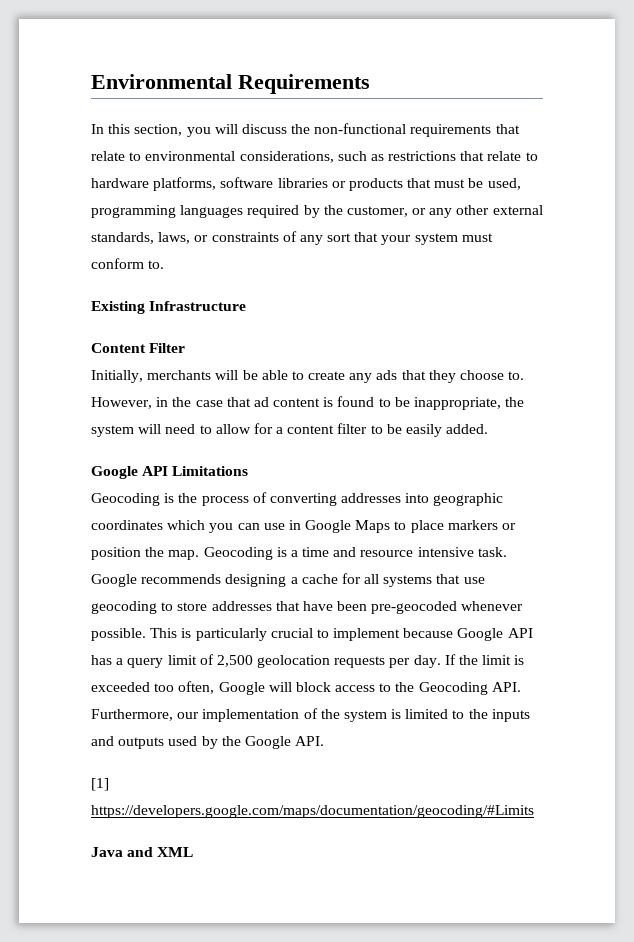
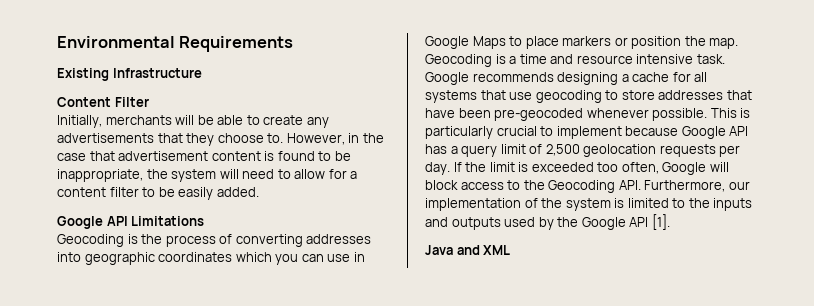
- In this section, you will discuss the non-functional requirements that relate to environmental considerations, such as restrictions that relate to hardware platforms, software libraries or products that must be used, programming languages required by the customer, or any other external standards, laws, or constraints of any sort that your system must conform to.
- Initially, merchants will be able to create any ads that they choose to.
+ Initially, merchants will be able to create any advertisements that they choose to.
- However, in the case that ad content is found to be inappropriate, the system will need to allow for a content filter to be easily added.
+ However, in the case that advertisement content is found to be inappropriate, the system will need to allow for a content filter to be easily added.
- If the limit is exceeded too often, Google will block access to the Geocoding API. Furthermore, our implementation of the system is limited to the inputs and outputs used by the Google API.
- [1] https://developers.google.com/maps/documentation/geocoding/#Limits
+ If the limit is exceeded too often, Google will block access to the Geocoding API. Furthermore, our implementation of the system is limited to the inputs and outputs used by the Google API [1].

